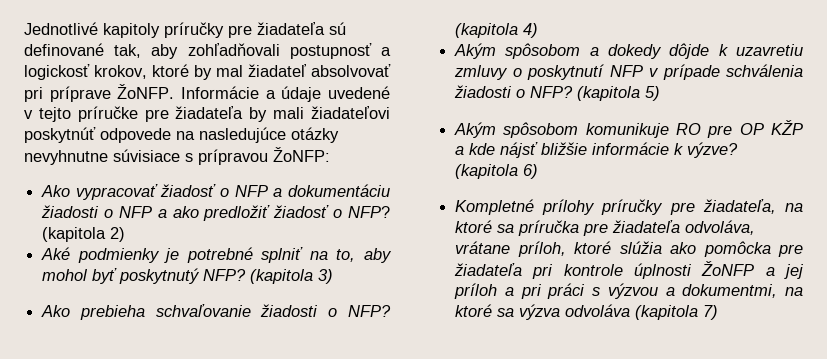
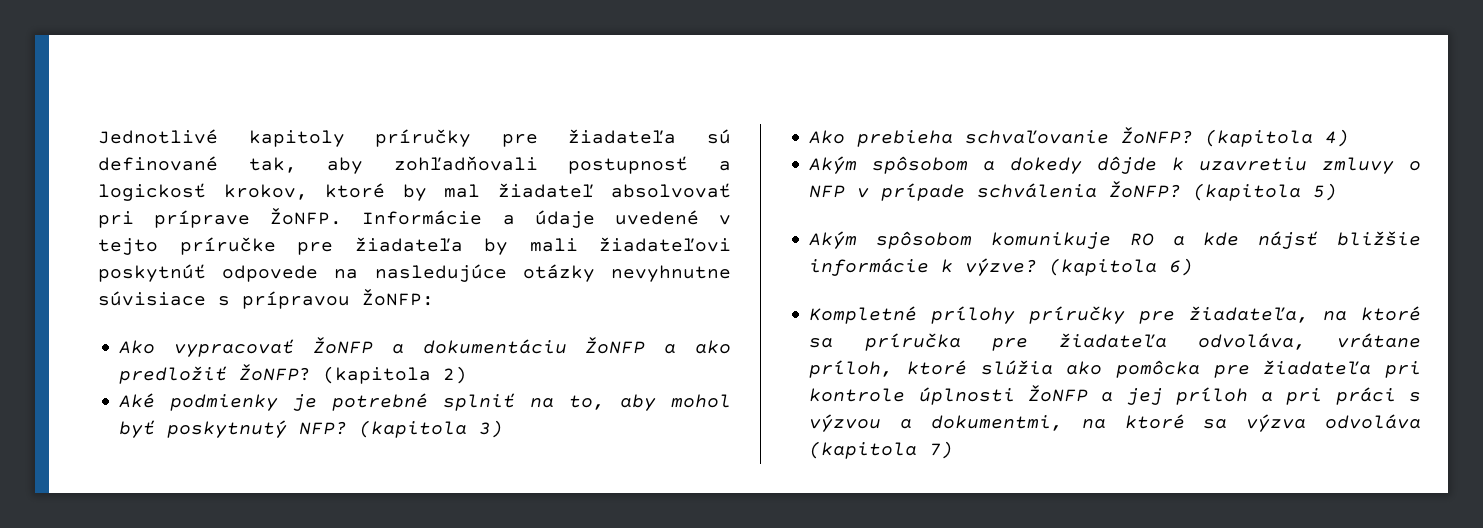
- Ako vypracovať žiadosť o NFP a dokumentáciu žiadosti o NFP a ako predložiť žiadosť o NFP?
+ Ako vypracovať ŽoNFP a dokumentáciu ŽoNFP a ako predložiť ŽoNFP?
- Ako prebieha schvaľovanie žiadosti o NFP?
+ Ako prebieha schvaľovanie ŽoNFP?
- Akým spôsobom a dokedy dôjde k uzavretiu zmluvy o poskytnutí NFP v prípade schválenia žiadosti o NFP?
+ Akým spôsobom a dokedy dôjde k uzavretiu zmluvy o NFP v prípade schválenia ŽoNFP?
- Akým spôsobom komunikuje RO pre OP KŽP a kde nájsť bližšie informácie k výzve?
+ Akým spôsobom komunikuje RO a kde nájsť bližšie informácie k výzve?

